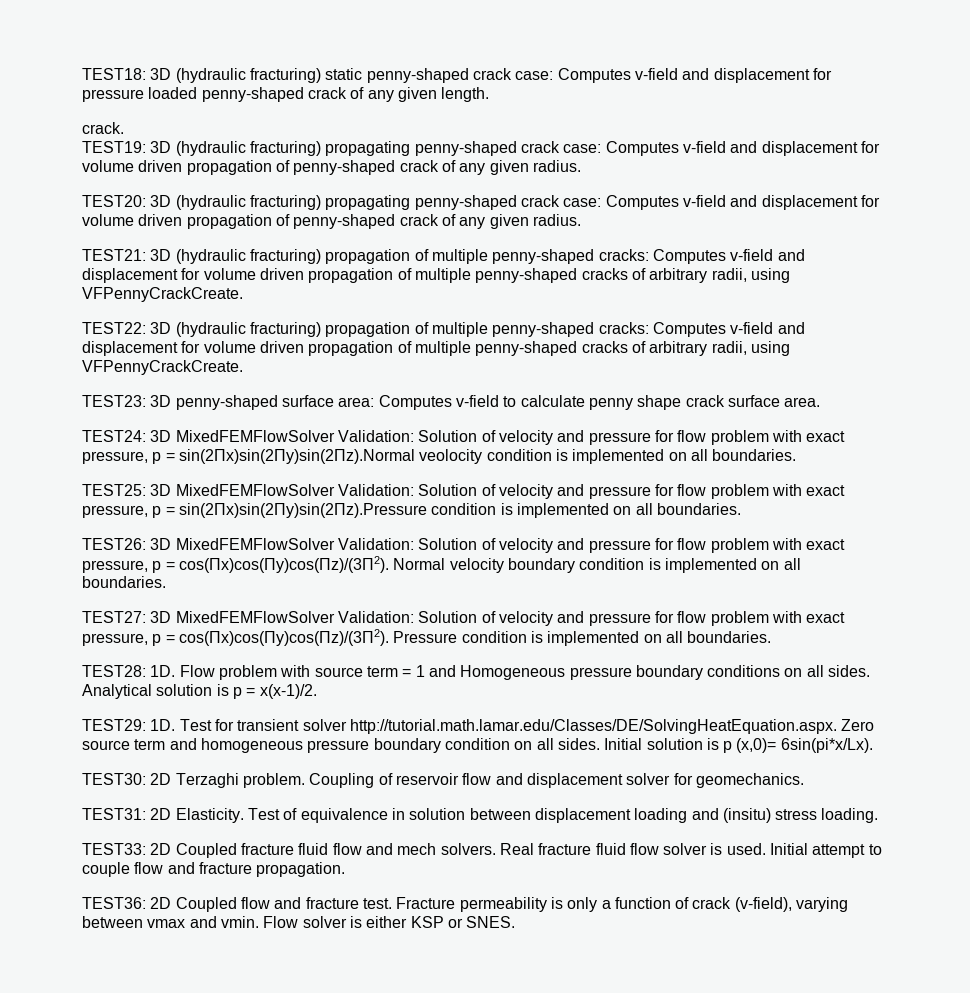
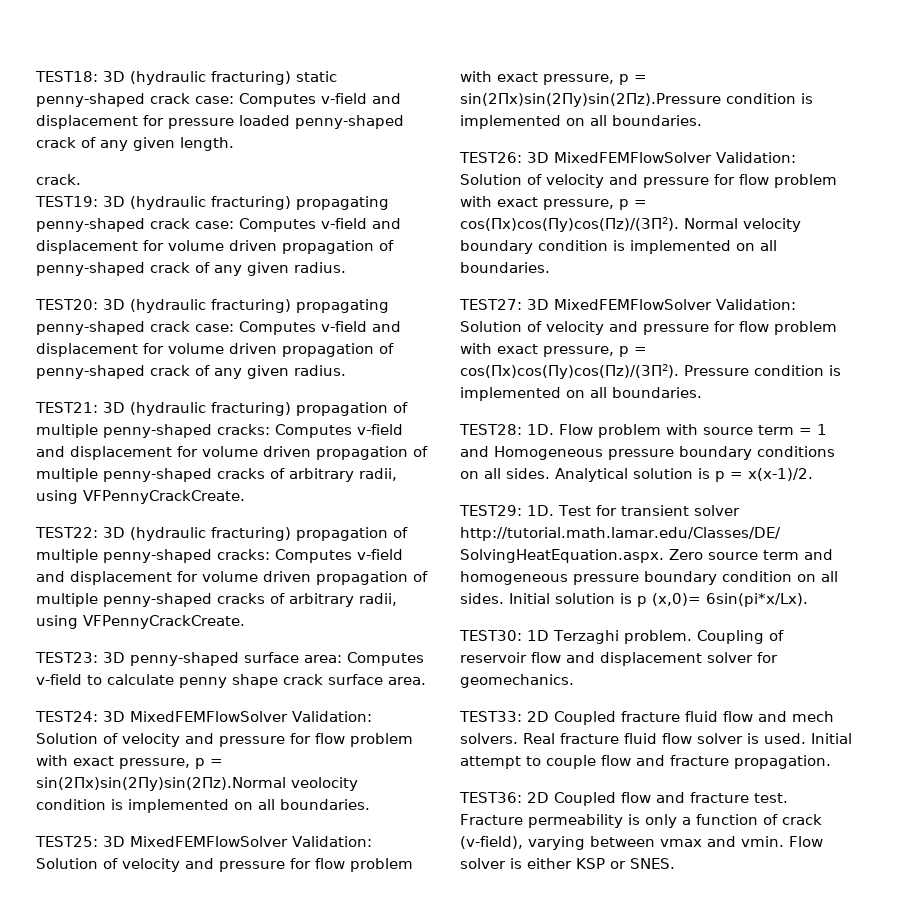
- TEST30: 2D Terzaghi problem.
+ TEST30: 1D Terzaghi problem.
- TEST31: 2D Elasticity. Test of equivalence in solution between displacement loading and (insitu) stress loading.

